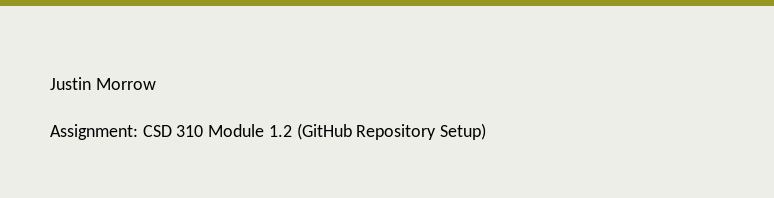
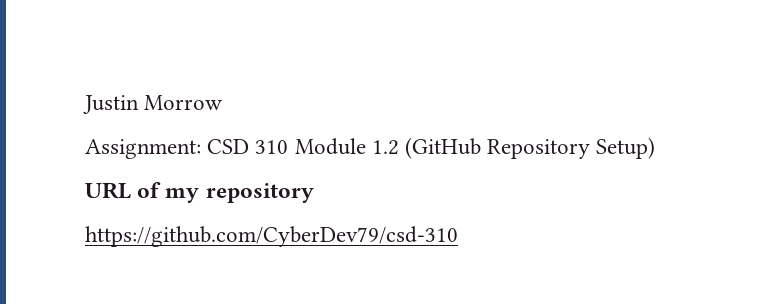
+ URL of my repository
+ https://github.com/CyberDev79/csd-310

